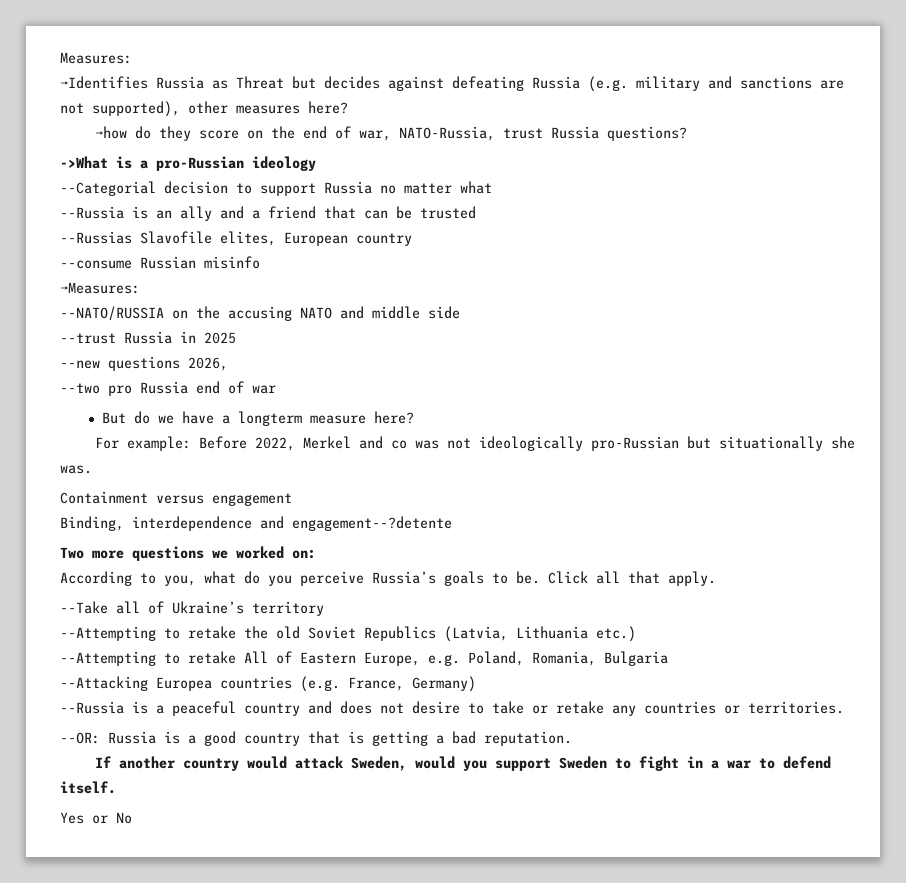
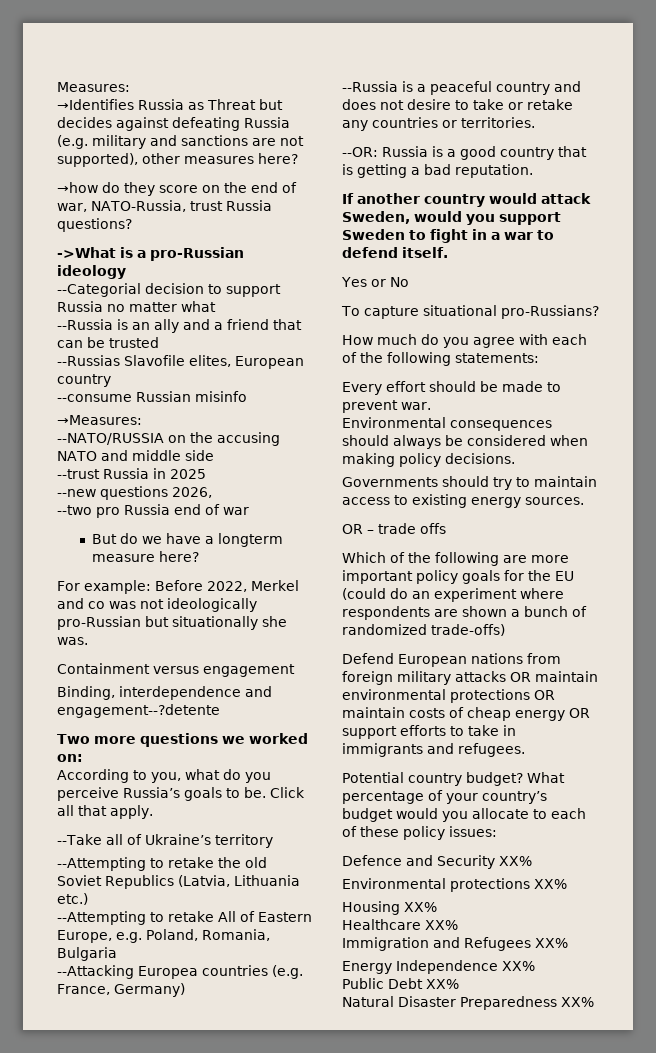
+ To capture situational pro-Russians?
+ How much do you agree with each of the following statements:
+ Every effort should be made to prevent war.
+ Environmental consequences should always be considered when making policy decisions.
+ Governments should try to maintain access to existing energy sources.
+ OR – trade offs
+ Which of the following are more important policy goals for the EU (could do an experiment where respondents are shown a bunch of randomized trade-offs)
+ Defend European nations from foreign military attacks OR maintain environmental protections OR maintain costs of cheap energy OR support efforts to take in immigrants and refugees.
+ Potential country budget? What percentage of your country’s budget would you allocate to each of these policy issues:
+ Defence and Security XX%
+ Environmental protections XX%
+ Housing XX%
+ Healthcare XX%
+ Immigration and Refugees XX%
+ Energy Independence XX%
+ Public Debt XX%
+ Natural Disaster Preparedness XX%

